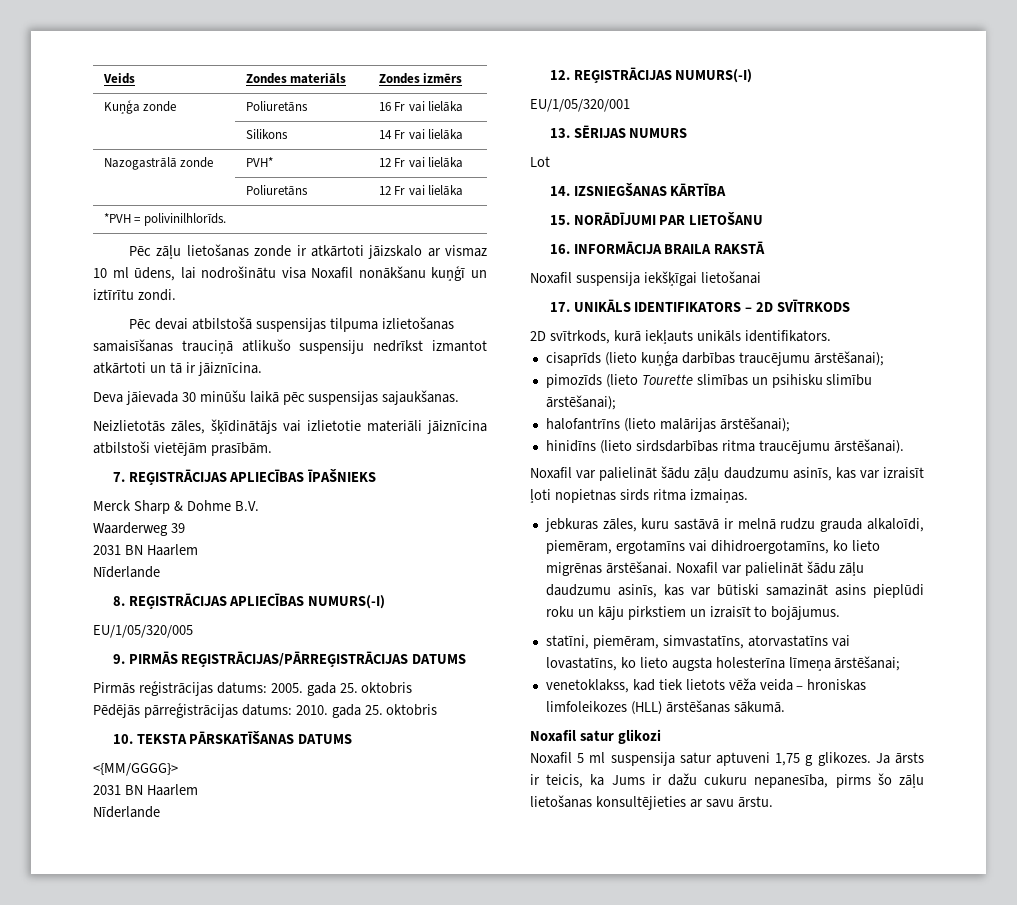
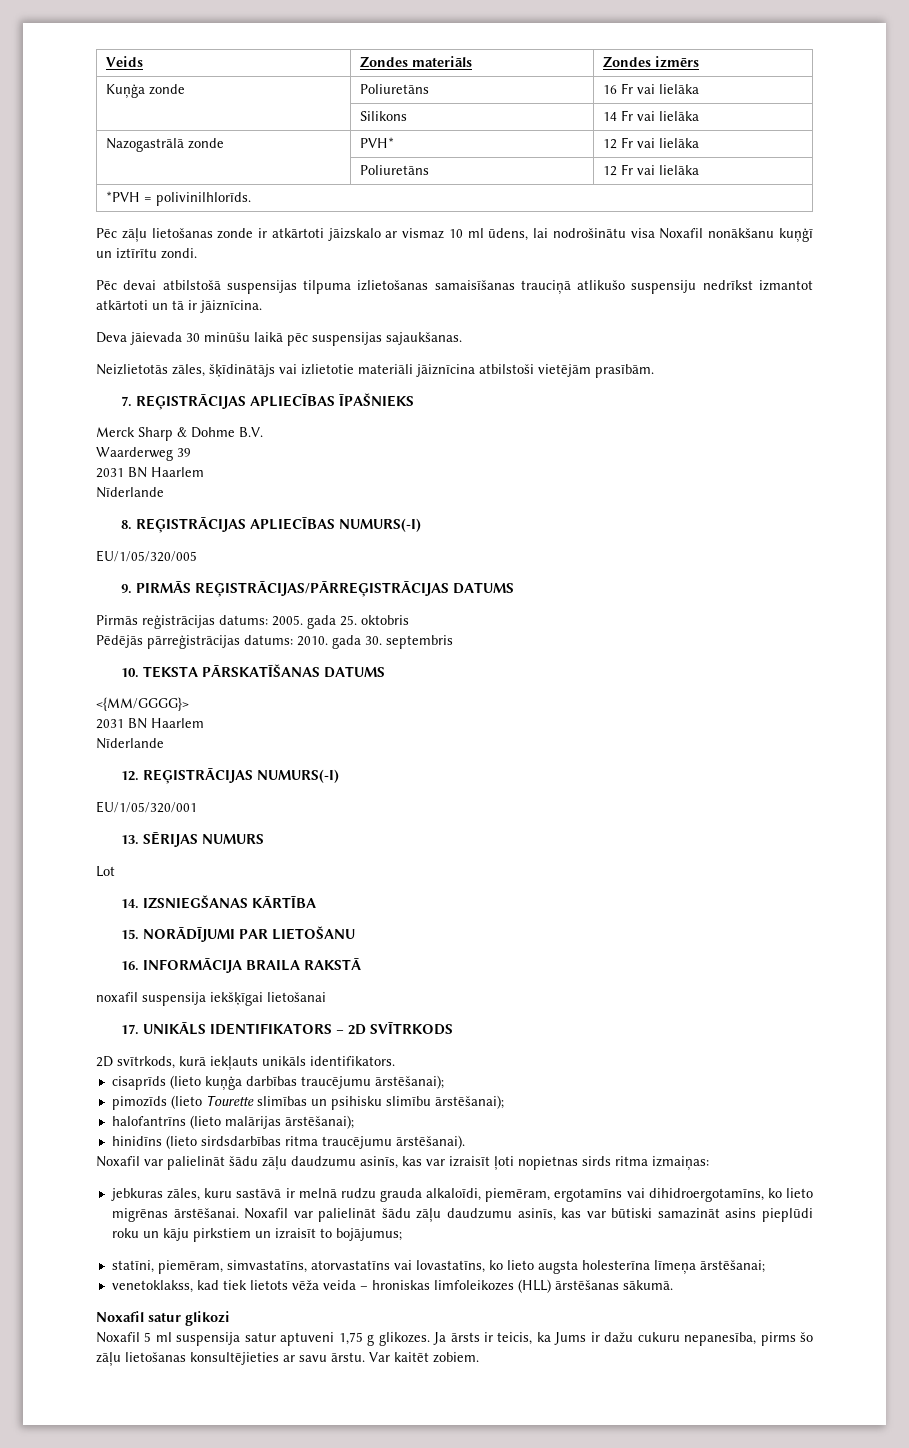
- Pēdējās pārreģistrācijas datums: 2010. gada 25. oktobris
+ Pēdējās pārreģistrācijas datums: 2010. gada 30. septembris
- Noxafil suspensija iekšķīgai lietošanai
+ noxafil suspensija iekšķīgai lietošanai
- Noxafil var palielināt šādu zāļu daudzumu asinīs, kas var izraisīt ļoti nopietnas sirds ritma izmaiņas.
+ Noxafil var palielināt šādu zāļu daudzumu asinīs, kas var izraisīt ļoti nopietnas sirds ritma izmaiņas:
- Noxafil var palielināt šādu zāļu daudzumu asinīs, kas var būtiski samazināt asins pieplūdi roku un kāju pirkstiem un izraisīt to bojājumus.
+ Noxafil var palielināt šādu zāļu daudzumu asinīs, kas var būtiski samazināt asins pieplūdi roku un kāju pirkstiem un izraisīt to bojājumus;
+ Var kaitēt zobiem.

